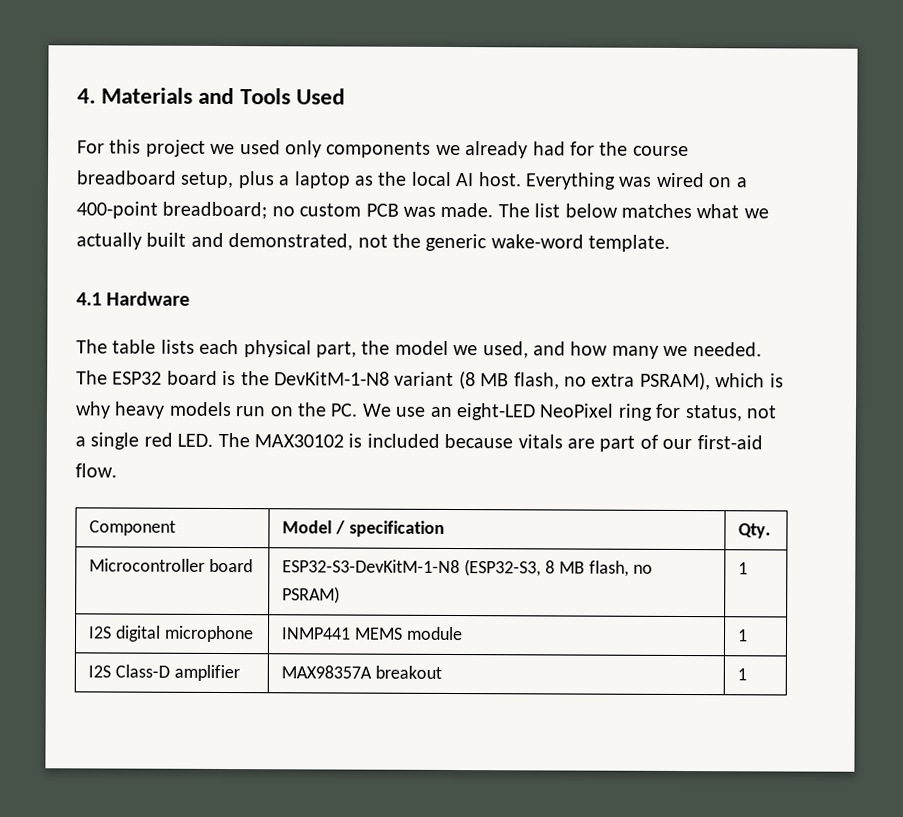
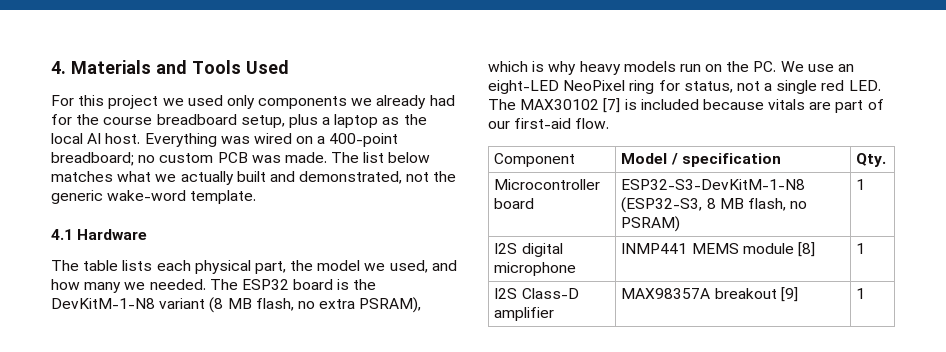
- The ESP32 board is the DevKitM-1-N8 variant (8 MB flash, no extra PSRAM), which is why heavy models run on the PC. We use an eight-LED NeoPixel ring for status, not a single red LED. The MAX30102 is included because vitals are part of our first-aid flow.
+ The ESP32 board is the DevKitM-1-N8 variant (8 MB flash, no extra PSRAM), which is why heavy models run on the PC. We use an eight-LED NeoPixel ring for status, not a single red LED. The MAX30102 [7] is included because vitals are part of our first-aid flow.
- I2S digital microphone | INMP441 MEMS module | 1
+ I2S digital microphone | INMP441 MEMS module [8] | 1
- I2S Class-D amplifier | MAX98357A breakout | 1
+ I2S Class-D amplifier | MAX98357A breakout [9] | 1

